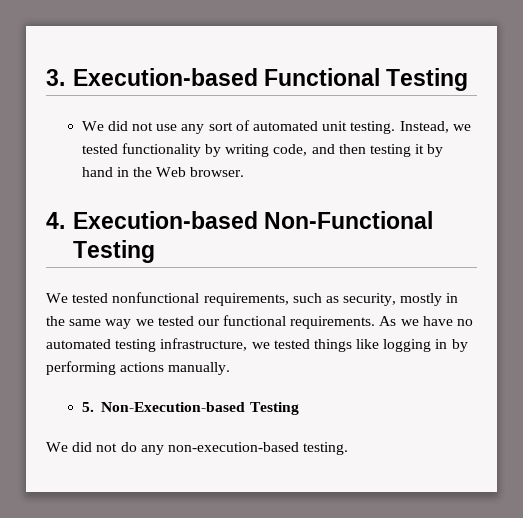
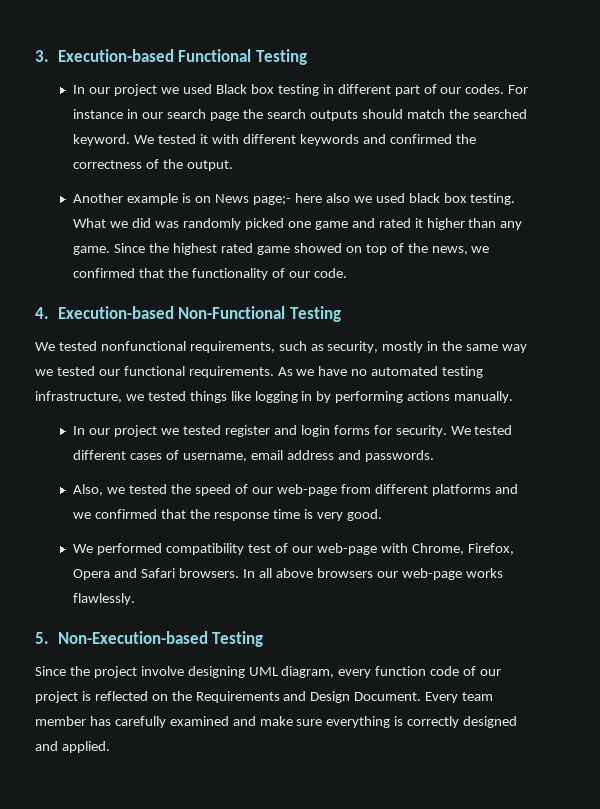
- We did not use any sort of automated unit testing. Instead, we tested functionality by writing code, and then testing it by hand in the Web browser.
+ In our project we used Black box testing in different part of our codes. For instance in our search page the search outputs should match the searched keyword. We tested it with different keywords and confirmed the correctness of the output.
+ Another example is on News page;- here also we used black box testing. What we did was randomly picked one game and rated it higher than any game. Since the highest rated game showed on top of the news, we confirmed that the functionality of our code.
+ In our project we tested register and login forms for security. We tested different cases of username, email address and passwords.
+ Also, we tested the speed of our web-page from different platforms and we confirmed that the response time is very good.
+ We performed compatibility test of our web-page with Chrome, Firefox, Opera and Safari browsers. In all above browsers our web-page works flawlessly.
  5. Non-Execution-based Testing
- We did not do any non-execution-based testing.
+ Since the project involve designing UML diagram, every function code of our project is reflected on the Requirements and Design Document. Every team member has carefully examined and make sure everything is correctly designed and applied.

